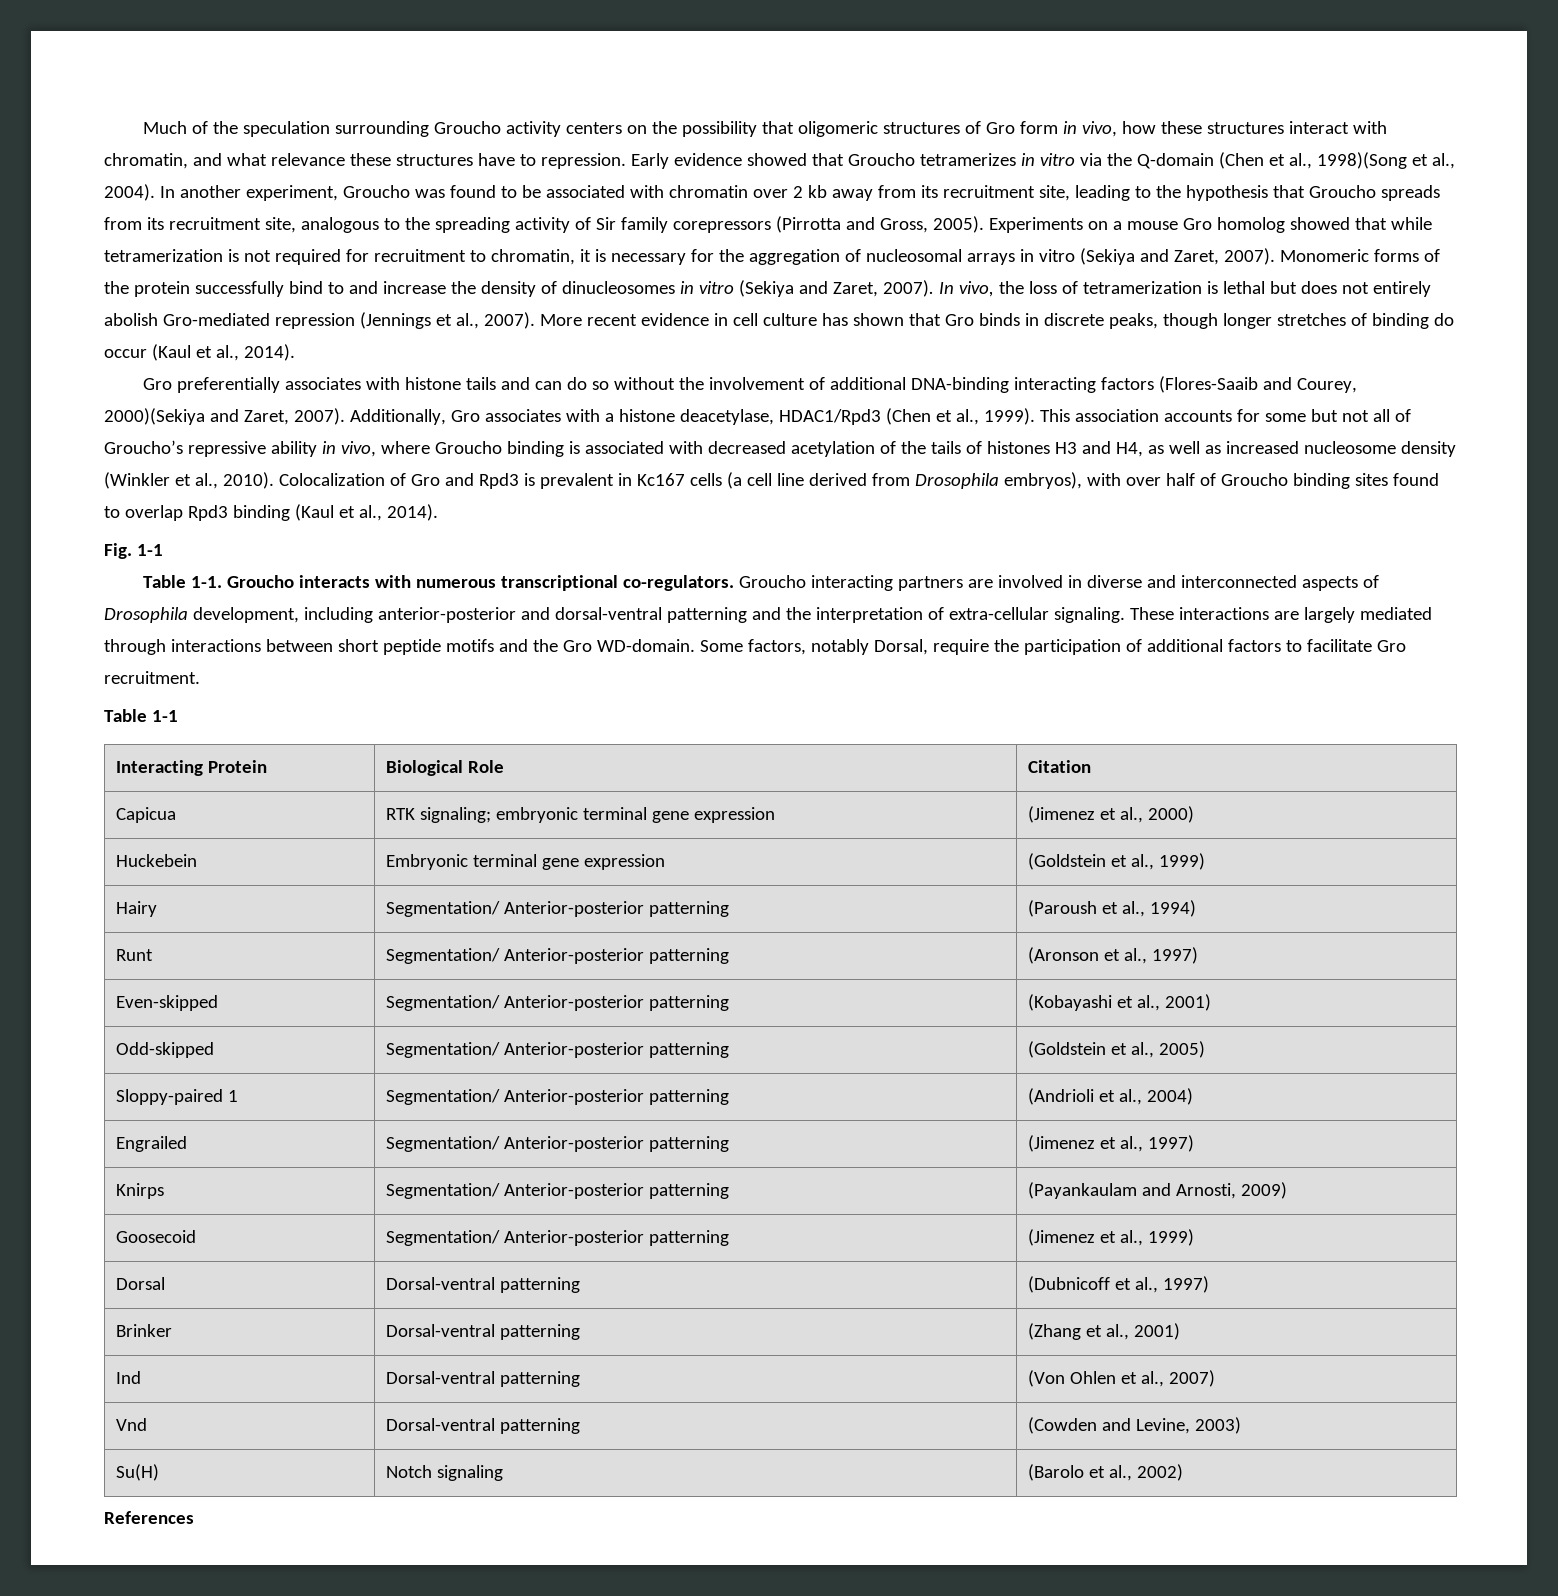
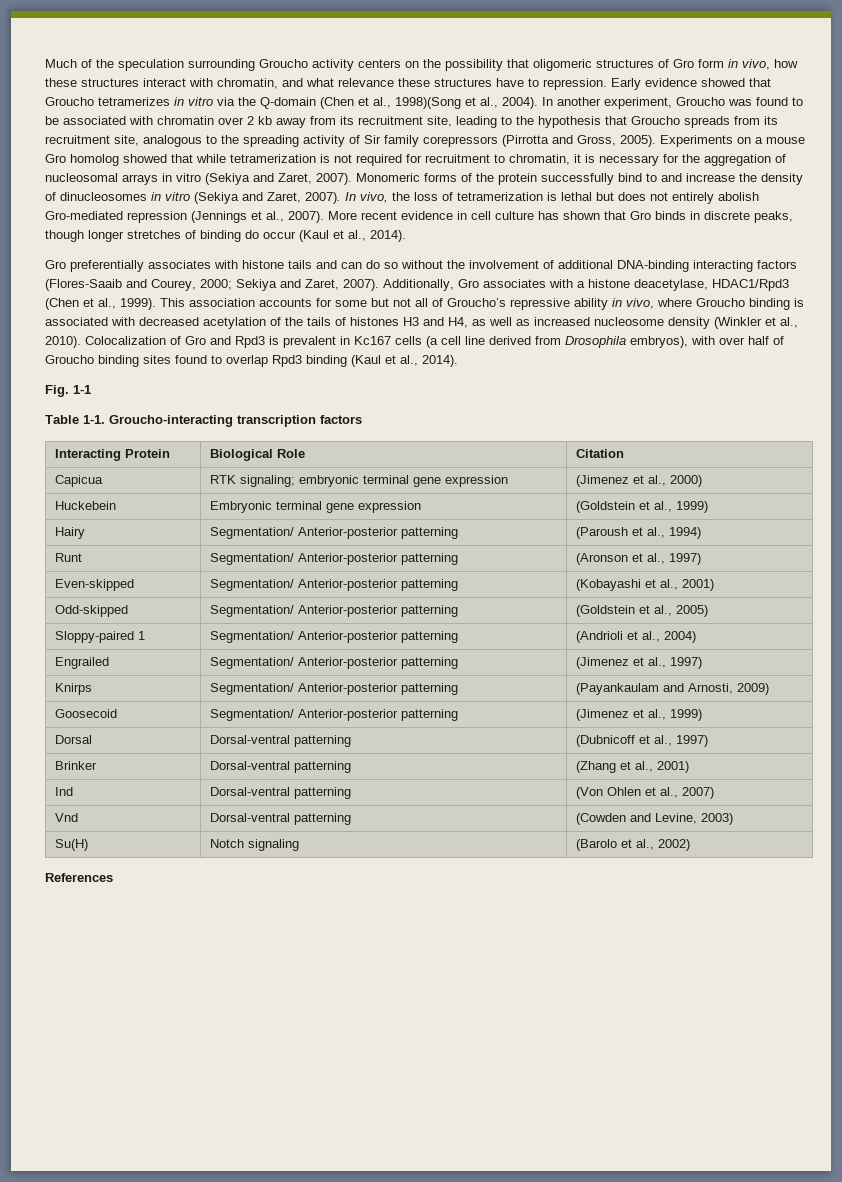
- Gro preferentially associates with histone tails and can do so without the involvement of additional DNA-binding interacting factors (Flores-Saaib and Courey, 2000)(Sekiya and Zaret, 2007).
+ Gro preferentially associates with histone tails and can do so without the involvement of additional DNA-binding interacting factors (Flores-Saaib and Courey, 2000; Sekiya and Zaret, 2007).
- Groucho interacts with numerous transcriptional co-regulators. Groucho interacting partners are involved in diverse and interconnected aspects of Drosophila development, including anterior-posterior and dorsal-ventral patterning and the interpretation of extra-cellular signaling. These interactions are largely mediated through interactions between short peptide motifs and the Gro WD-domain. Some factors, notably Dorsal, require the participation of additional factors to facilitate Gro recruitment.
- Table 1-1
+ Groucho-interacting transcription factors

